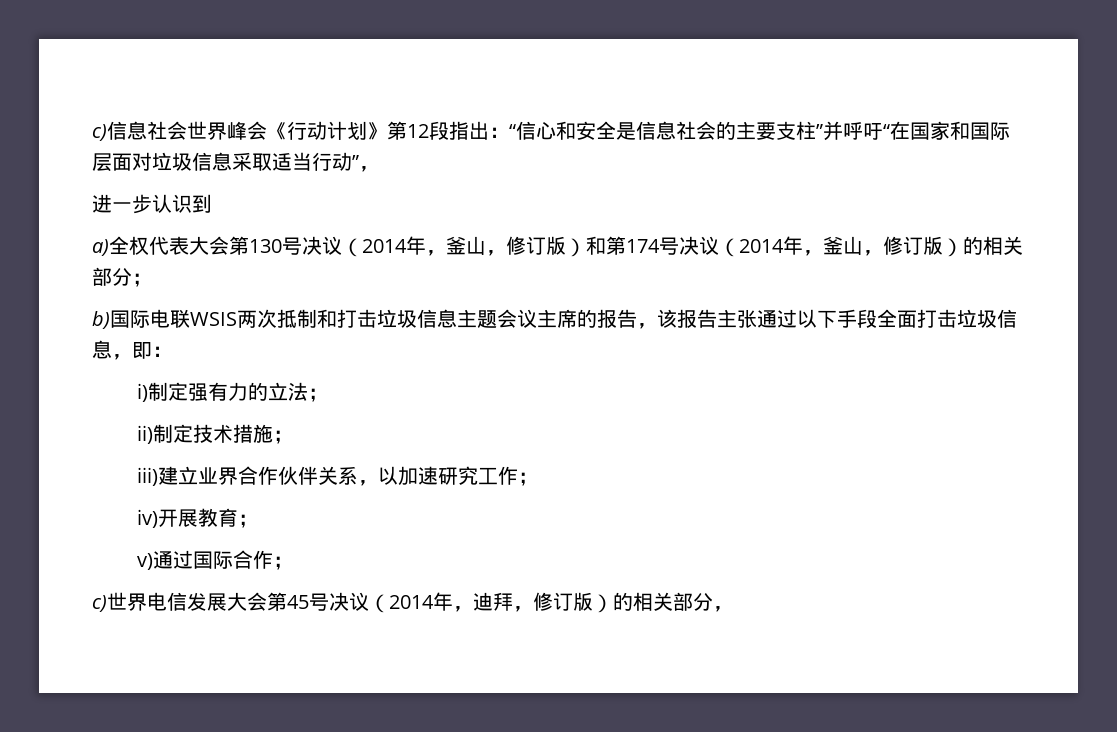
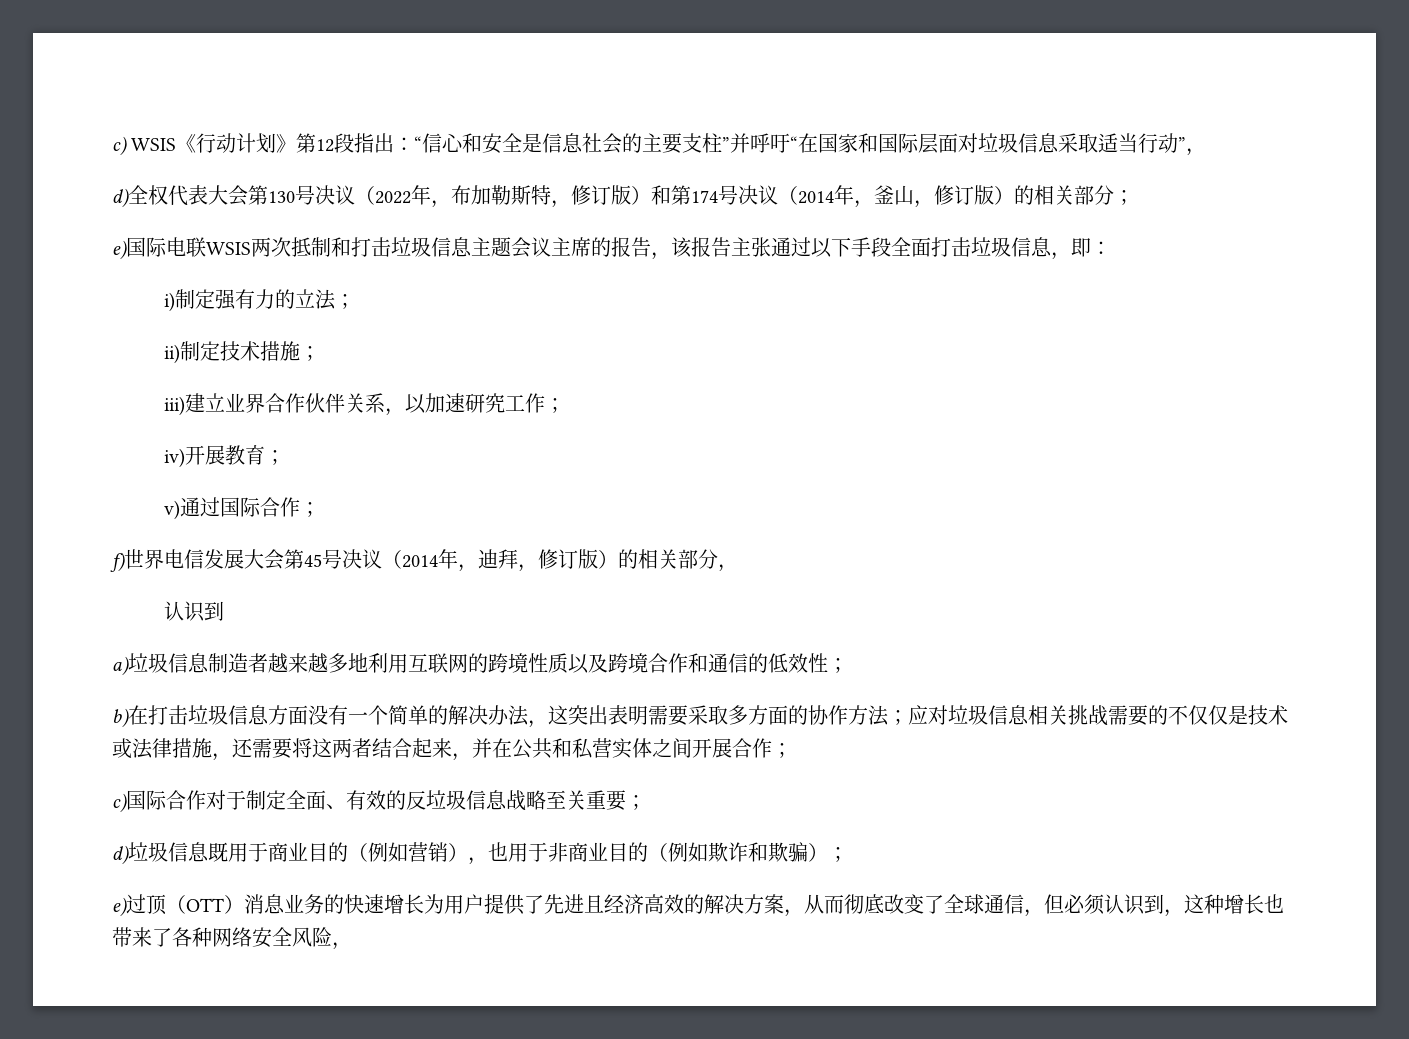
- c)信息社会世界峰会《行动计划》第12段指出：“信心和安全是信息社会的主要支柱”并呼吁“在国家和国际层面对垃圾信息采取适当行动”，
+ c) WSIS《行动计划》第12段指出：“信心和安全是信息社会的主要支柱”并呼吁“在国家和国际层面对垃圾信息采取适当行动”，
- 进一步认识到
- a)全权代表大会第130号决议（2014年，釜山，修订版）和第174号决议（2014年，釜山，修订版）的相关部分；
+ d)全权代表大会第130号决议（2022年，布加勒斯特，修订版）和第174号决议（2014年，釜山，修订版）的相关部分；
- b)国际电联WSIS两次抵制和打击垃圾信息主题会议主席的报告，该报告主张通过以下手段全面打击垃圾信息，即：
+ e)国际电联WSIS两次抵制和打击垃圾信息主题会议主席的报告，该报告主张通过以下手段全面打击垃圾信息，即：
- c)世界电信发展大会第45号决议（2014年，迪拜，修订版）的相关部分，
+ f)世界电信发展大会第45号决议（2014年，迪拜，修订版）的相关部分，
+ 认识到
+ a)垃圾信息制造者越来越多地利用互联网的跨境性质以及跨境合作和通信的低效性；
+ b)在打击垃圾信息方面没有一个简单的解决办法，这突出表明需要采取多方面的协作方法；应对垃圾信息相关挑战需要的不仅仅是技术或法律措施，还需要将这两者结合起来，并在公共和私营实体之间开展合作；
+ c)国际合作对于制定全面、有效的反垃圾信息战略至关重要；
+ d)垃圾信息既用于商业目的（例如营销），也用于非商业目的（例如欺诈和欺骗）；
+ e)过顶（OTT）消息业务的快速增长为用户提供了先进且经济高效的解决方案，从而彻底改变了全球通信，但必须认识到，这种增长也带来了各种网络安全风险，

